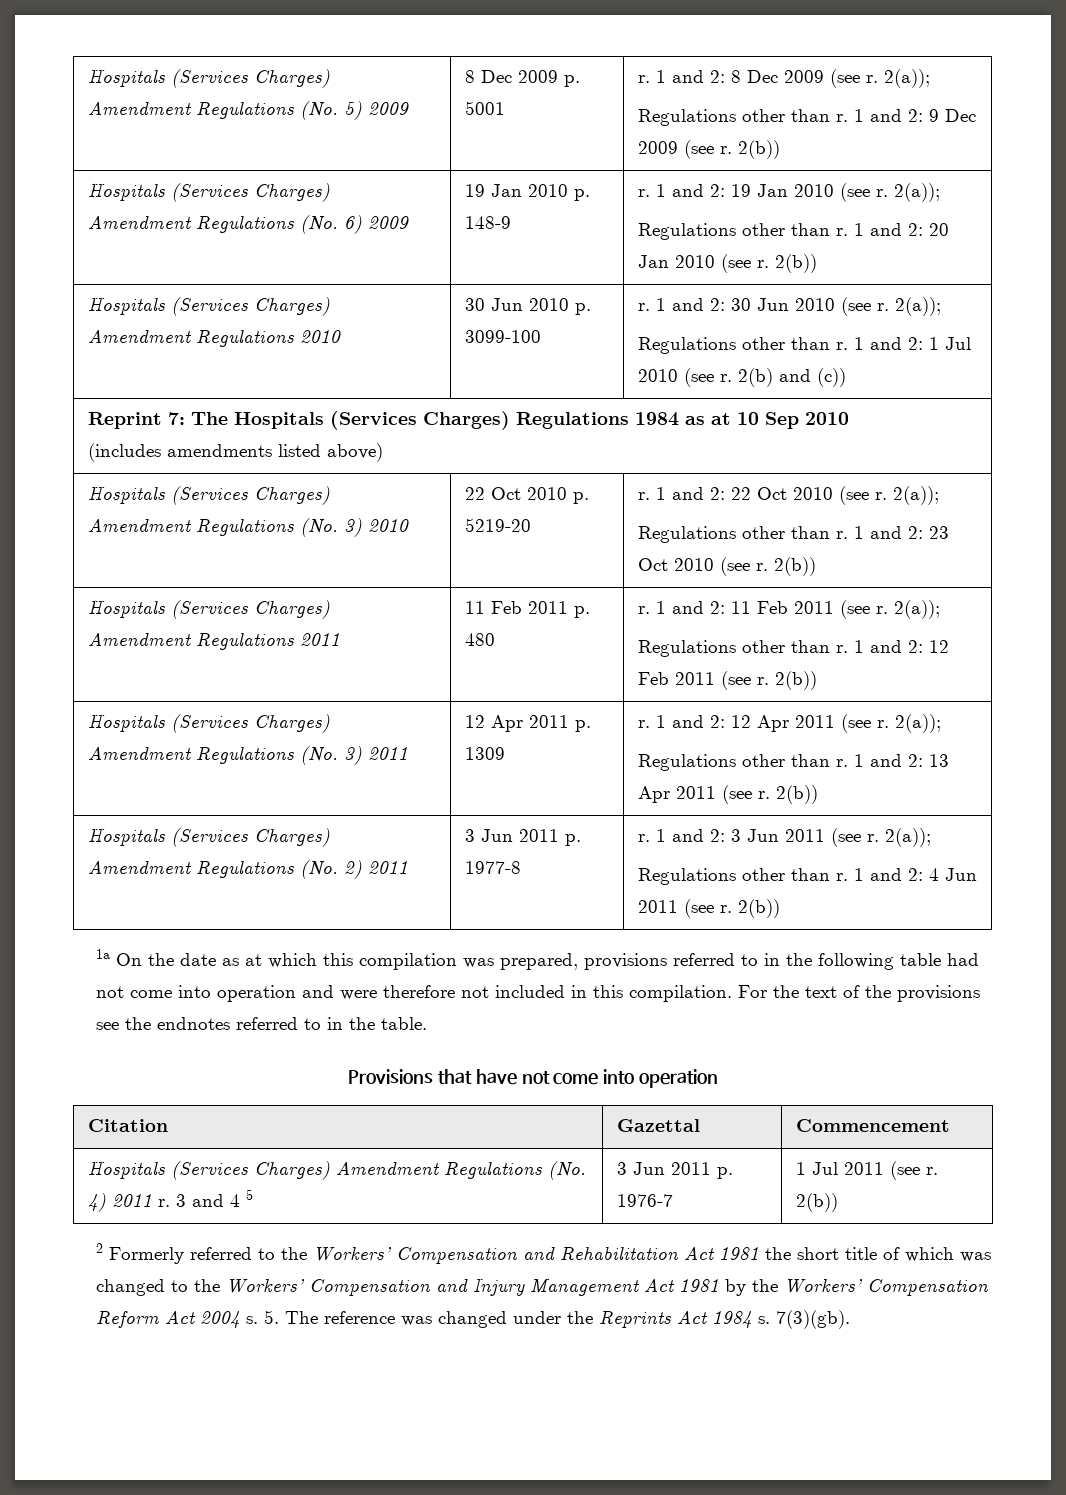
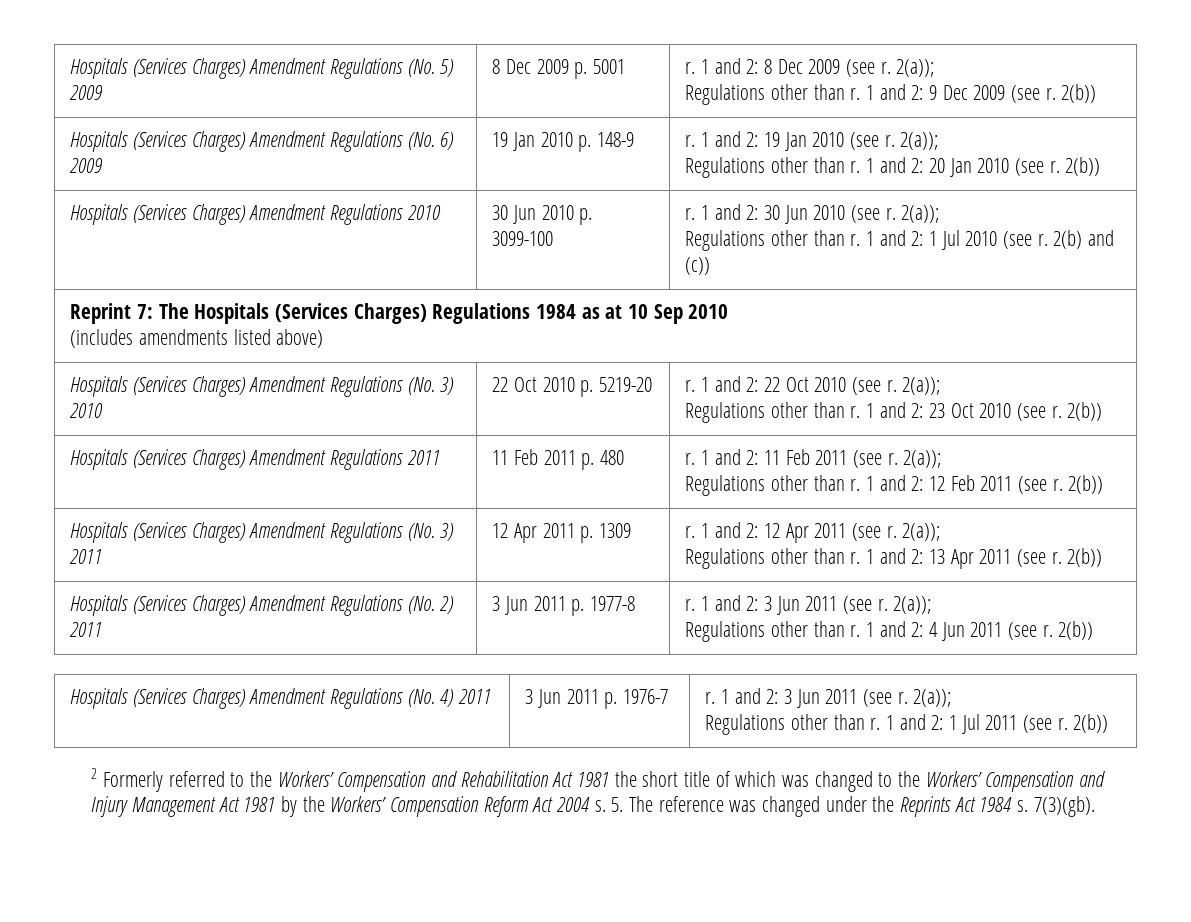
- 1a On the date as at which this compilation was prepared, provisions referred to in the following table had not come into operation and were therefore not included in this compilation. For the text of the provisions see the endnotes referred to in the table.
- Provisions that have not come into operation
- Citation | Gazettal | Commencement
- Hospitals (Services Charges) Amendment Regulations (No. 4) 2011 r. 3 and 4 5 | 3 Jun 2011 p. 1976-7 | 1 Jul 2011 (see r. 2(b))
+ Hospitals (Services Charges) Amendment Regulations (No. 4) 2011 | 3 Jun 2011 p. 1976-7 | r. 1 and 2: 3 Jun 2011 (see r. 2(a));
+ Regulations other than r. 1 and 2: 1 Jul 2011 (see r. 2(b))

